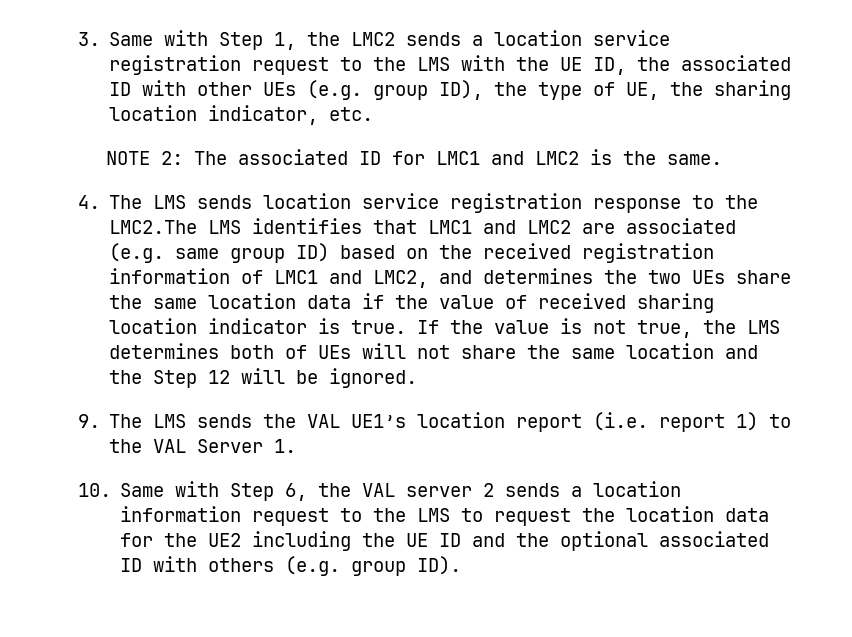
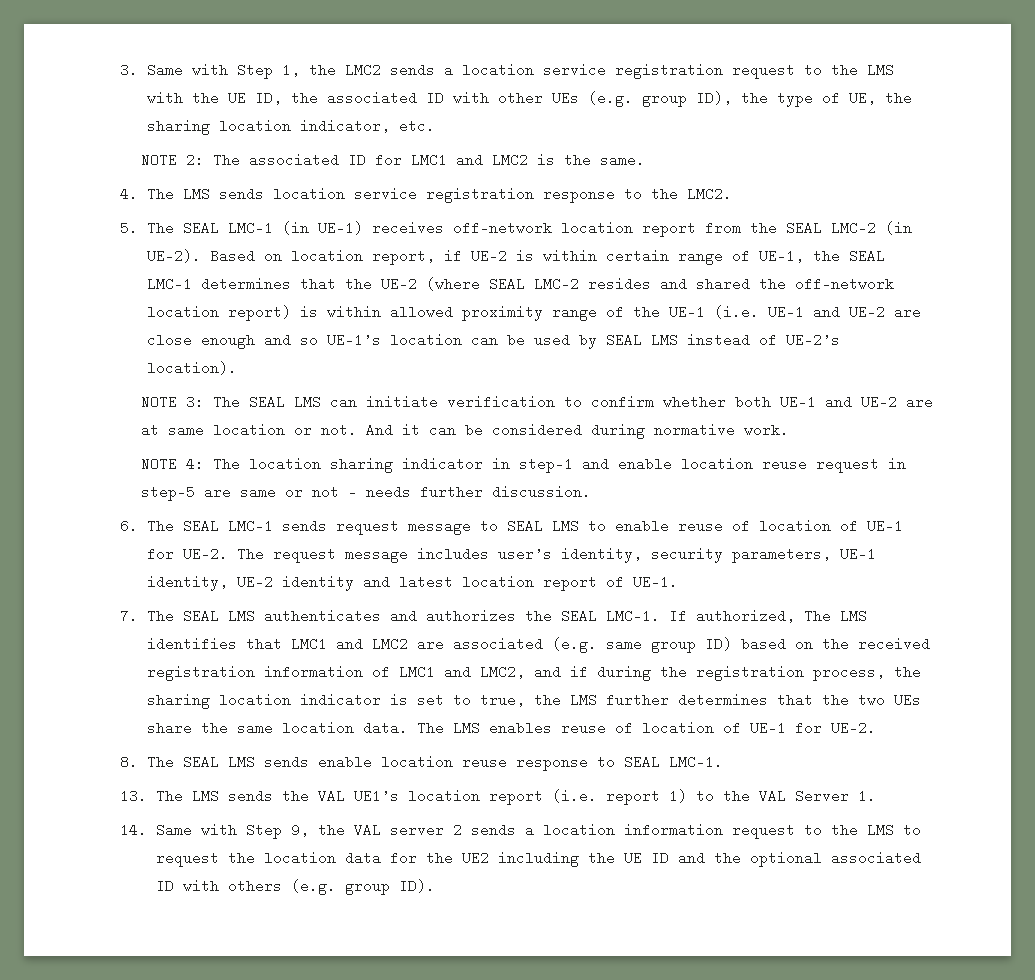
- 4. The LMS sends location service registration response to the LMC2.The LMS identifies that LMC1 and LMC2 are associated (e.g. same group ID) based on the received registration information of LMC1 and LMC2, and determines the two UEs share the same location data if the value of received sharing location indicator is true. If the value is not true, the LMS determines both of UEs will not share the same location and the Step 12 will be ignored.
- 9. The LMS sends the VAL UE1’s location report (i.e. report 1) to the VAL Server 1.
+ 4. The LMS sends location service registration response to the LMC2.
+ 5. The SEAL LMC-1 (in UE-1) receives off-network location report from the SEAL LMC-2 (in UE-2). Based on location report, if UE-2 is within certain range of UE-1, the SEAL LMC-1 determines that the UE-2 (where SEAL LMC-2 resides and shared the off-network location report) is within allowed proximity range of the UE-1 (i.e. UE-1 and UE-2 are close enough and so UE-1’s location can be used by SEAL LMS instead of UE-2’s location).
+ NOTE 3: The SEAL LMS can initiate verification to confirm whether both UE-1 and UE-2 are at same location or not. And it can be considered during normative work.
+ NOTE 4: The location sharing indicator in step-1 and enable location reuse request in step-5 are same or not – needs further discussion.
+ 6. The SEAL LMC-1 sends request message to SEAL LMS to enable reuse of location of UE-1 for UE-2. The request message includes user’s identity, security parameters, UE-1 identity, UE-2 identity and latest location report of UE-1.
+ 7. The SEAL LMS authenticates and authorizes the SEAL LMC-1. If authorized, The LMS identifies that LMC1 and LMC2 are associated (e.g. same group ID) based on the received registration information of LMC1 and LMC2, and if during the registration process, the sharing location indicator is set to true, the LMS further determines that the two UEs share the same location data. The LMS enables reuse of location of UE-1 for UE-2.
+ 8. The SEAL LMS sends enable location reuse response to SEAL LMC-1.
+ 13. The LMS sends the VAL UE1’s location report (i.e. report 1) to the VAL Server 1.
- 10. Same with Step 6, the VAL server 2 sends a location information request to the LMS to request the location data for the UE2 including the UE ID and the optional associated ID with others (e.g. group ID).
+ 14. Same with Step 9, the VAL server 2 sends a location information request to the LMS to request the location data for the UE2 including the UE ID and the optional associated ID with others (e.g. group ID).

